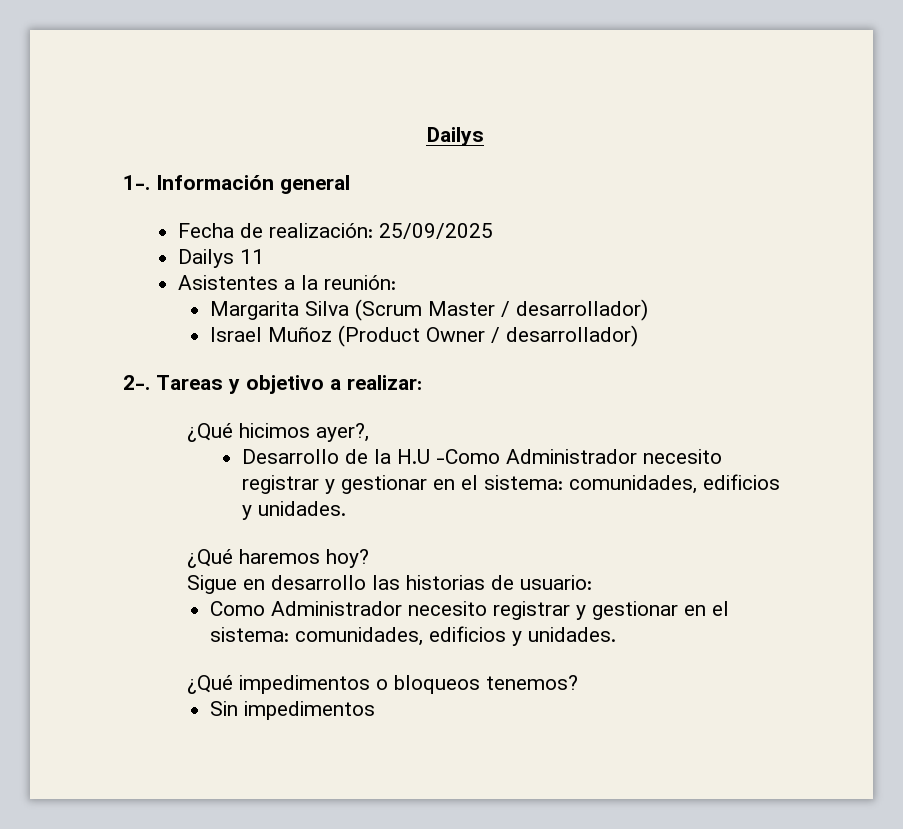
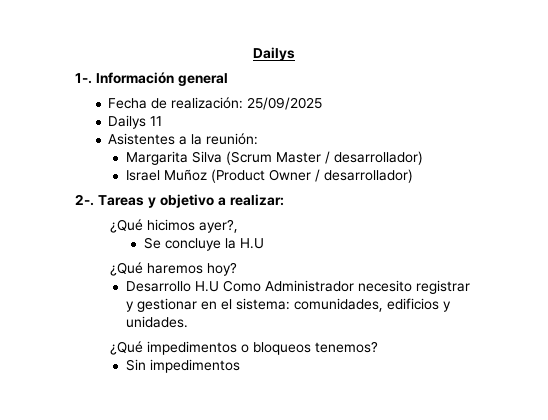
- Desarrollo de la H.U -Como Administrador necesito registrar y gestionar en el sistema: comunidades, edificios y unidades.
+ Se concluye la H.U
  ¿Qué haremos hoy?
- Sigue en desarrollo las historias de usuario:
- Como Administrador necesito registrar y gestionar en el sistema: comunidades, edificios y unidades.
+ Desarrollo H.U Como Administrador necesito registrar y gestionar en el sistema: comunidades, edificios y unidades.

